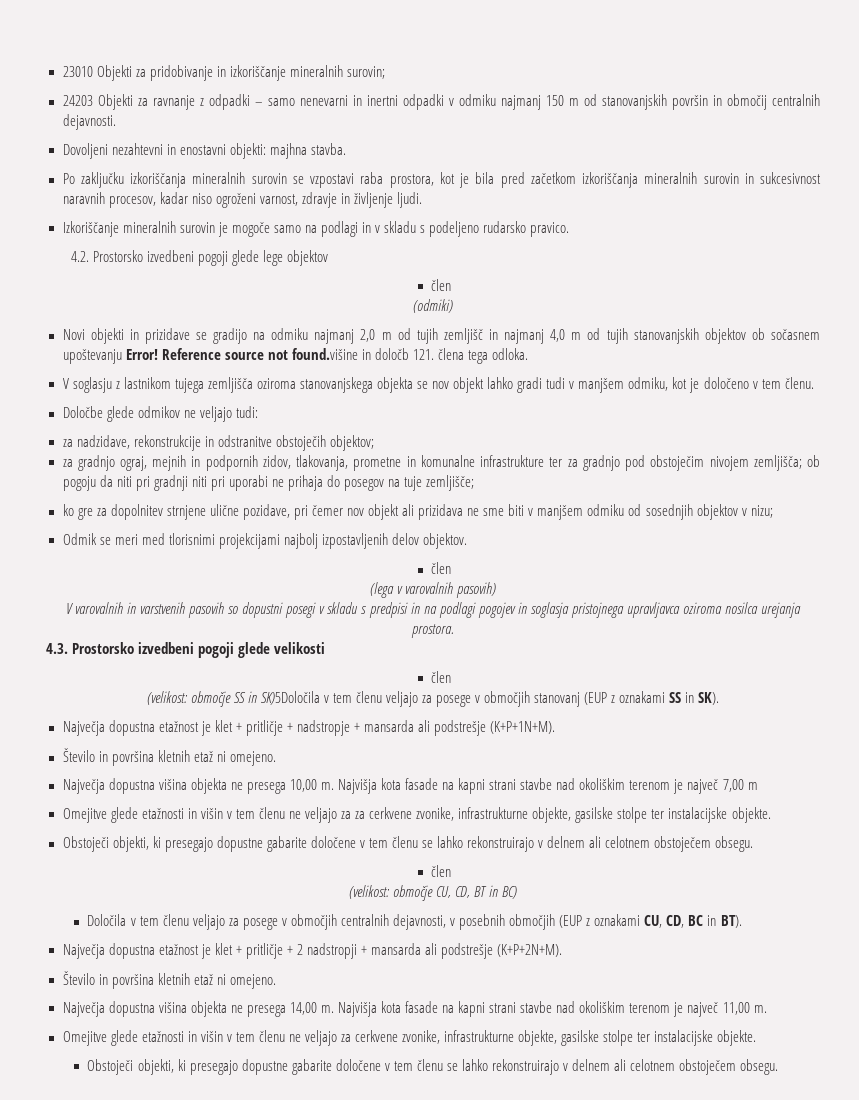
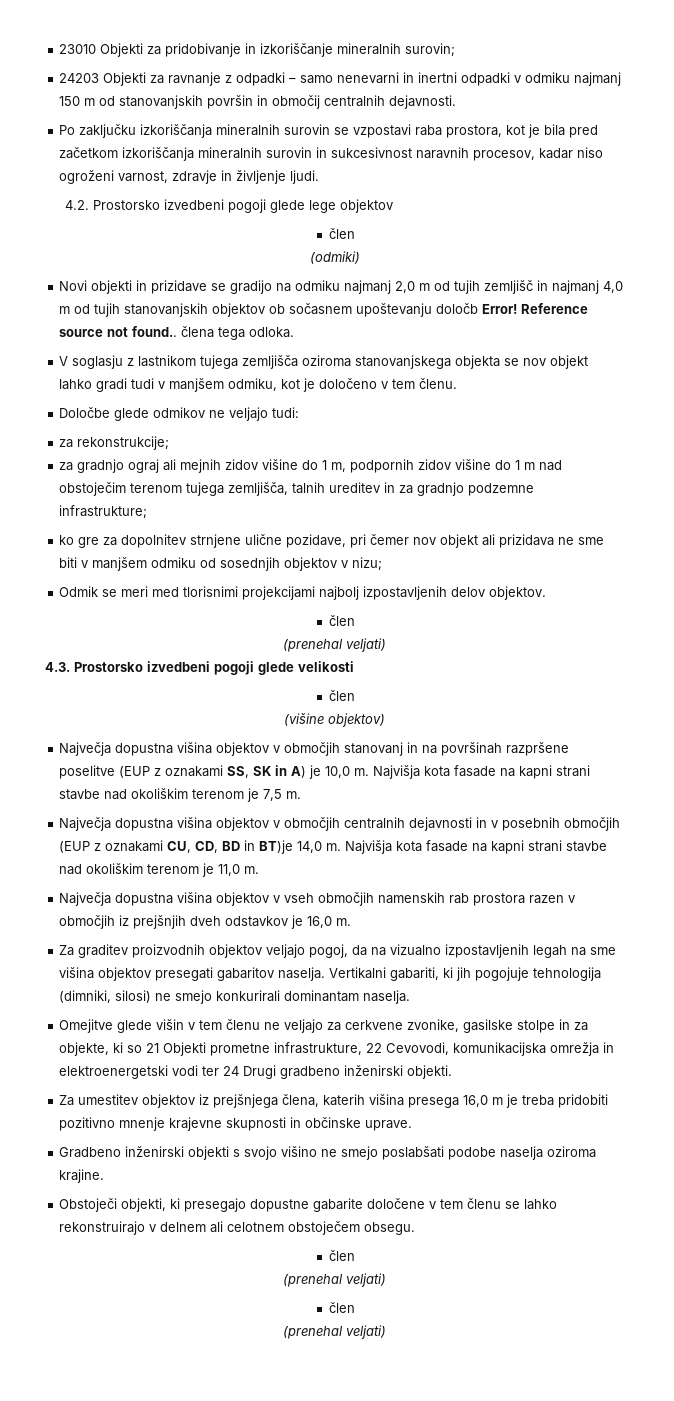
- Dovoljeni nezahtevni in enostavni objekti: majhna stavba.
- Izkoriščanje mineralnih surovin je mogoče samo na podlagi in v skladu s podeljeno rudarsko pravico.
- Novi objekti in prizidave se gradijo na odmiku najmanj 2,0 m od tujih zemljišč in najmanj 4,0 m od tujih stanovanjskih objektov ob sočasnem upoštevanju Error!
+ Novi objekti in prizidave se gradijo na odmiku najmanj 2,0 m od tujih zemljišč in najmanj 4,0 m od tujih stanovanjskih objektov ob sočasnem upoštevanju določb Error!
- Reference source not found.višine in določb 121. člena tega odloka.
+ Reference source not found.. člena tega odloka.
- za nadzidave, rekonstrukcije in odstranitve obstoječih objektov;
- za gradnjo ograj, mejnih in podpornih zidov, tlakovanja, prometne in komunalne infrastrukture ter za gradnjo pod obstoječim nivojem zemljišča; ob pogoju da niti pri gradnji niti pri uporabi ne prihaja do posegov na tuje zemljišče;
+ za rekonstrukcije;
+ za gradnjo ograj ali mejnih zidov višine do 1 m, podpornih zidov višine do 1 m nad obstoječim terenom tujega zemljišča, talnih ureditev in za gradnjo podzemne infrastrukture;
  Odmik se meri med tlorisnimi projekcijami najbolj izpostavljenih delov objektov.
  člen
- (lega v varovalnih pasovih)
- V varovalnih in varstvenih pasovih so dopustni posegi v skladu s predpisi in na podlagi pogojev in soglasja pristojnega upravljavca oziroma nosilca urejanja prostora.
+ (prenehal veljati)
- (velikost: območje SS in SK)5Določila v tem členu veljajo za posege v območjih stanovanj (EUP z oznakami SS in SK).
- Največja dopustna etažnost je klet + pritličje + nadstropje + mansarda ali podstrešje (K+P+1N+M).
- Število in površina kletnih etaž ni omejeno.
- Največja dopustna višina objekta ne presega 10,00 m.
+ (višine objektov)
+ Največja dopustna višina objektov v območjih stanovanj in na površinah razpršene poselitve (EUP z oznakami SS, SK in A) je 10,0 m.
- Najvišja kota fasade na kapni strani stavbe nad okoliškim terenom je največ 7,00 m
- Omejitve glede etažnosti in višin v tem členu ne veljajo za za cerkvene zvonike, infrastrukturne objekte, gasilske stolpe ter instalacijske objekte.
+ Najvišja kota fasade na kapni strani stavbe nad okoliškim terenom je 7,5 m.
+ Največja dopustna višina objektov v območjih centralnih dejavnosti in v posebnih območjih (EUP z oznakami CU, CD, BD in BT)je 14,0 m. Najvišja kota fasade na kapni strani stavbe nad okoliškim terenom je 11,0 m.
+ Največja dopustna višina objektov v vseh območjih namenskih rab prostora razen v območjih iz prejšnjih dveh odstavkov je 16,0 m.
+ Za graditev proizvodnih objektov veljajo pogoj, da na vizualno izpostavljenih legah na sme višina objektov presegati gabaritov naselja. Vertikalni gabariti, ki jih pogojuje tehnologija (dimniki, silosi) ne smejo konkurirali dominantam naselja.
+ Omejitve glede višin v tem členu ne veljajo za cerkvene zvonike, gasilske stolpe in za objekte, ki so 21 Objekti prometne infrastrukture, 22 Cevovodi, komunikacijska omrežja in elektroenergetski vodi ter 24 Drugi gradbeno inženirski objekti.
+ Za umestitev objektov iz prejšnjega člena, katerih višina presega 16,0 m je treba pridobiti pozitivno mnenje krajevne skupnosti in občinske uprave.
+ Gradbeno inženirski objekti s svojo višino ne smejo poslabšati podobe naselja oziroma krajine.
  Obstoječi objekti, ki presegajo dopustne gabarite določene v tem členu se lahko rekonstruirajo v delnem ali celotnem obstoječem obsegu.
  člen
- (velikost: območje CU, CD, BT in BC)
- Določila v tem členu veljajo za posege v območjih centralnih dejavnosti, v posebnih območjih (EUP z oznakami CU, CD, BC in BT).
- Največja dopustna etažnost je klet + pritličje + 2 nadstropji + mansarda ali podstrešje (K+P+2N+M).
- Število in površina kletnih etaž ni omejeno.
- Največja dopustna višina objekta ne presega 14,00 m. Najvišja kota fasade na kapni strani stavbe nad okoliškim terenom je največ 11,00 m.
- Omejitve glede etažnosti in višin v tem členu ne veljajo za cerkvene zvonike, infrastrukturne objekte, gasilske stolpe ter instalacijske objekte.
- Obstoječi objekti, ki presegajo dopustne gabarite določene v tem členu se lahko rekonstruirajo v delnem ali celotnem obstoječem obsegu.
+ (prenehal veljati)
+ člen
+ (prenehal veljati)

